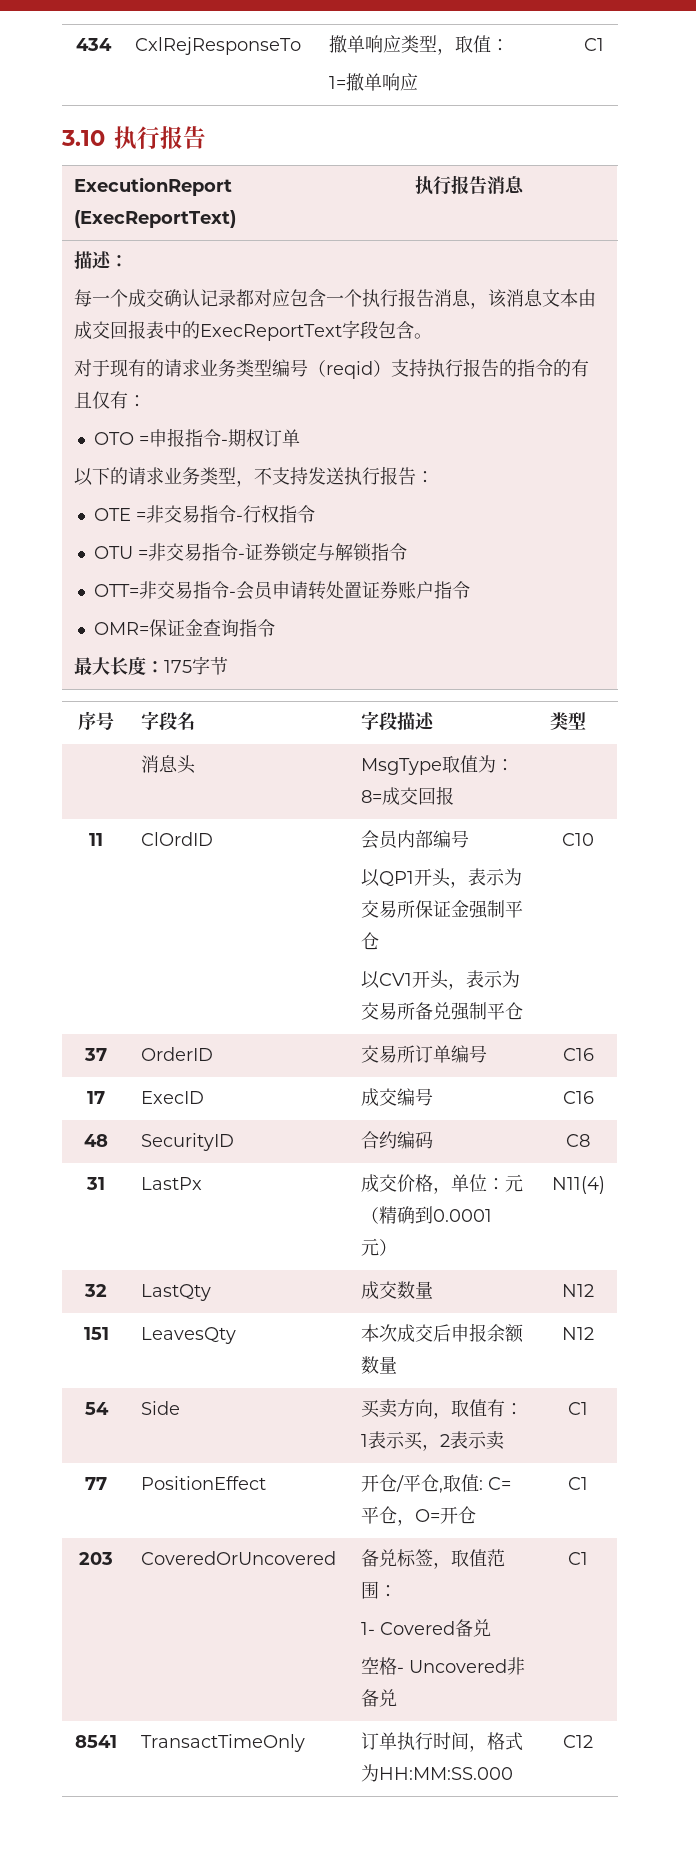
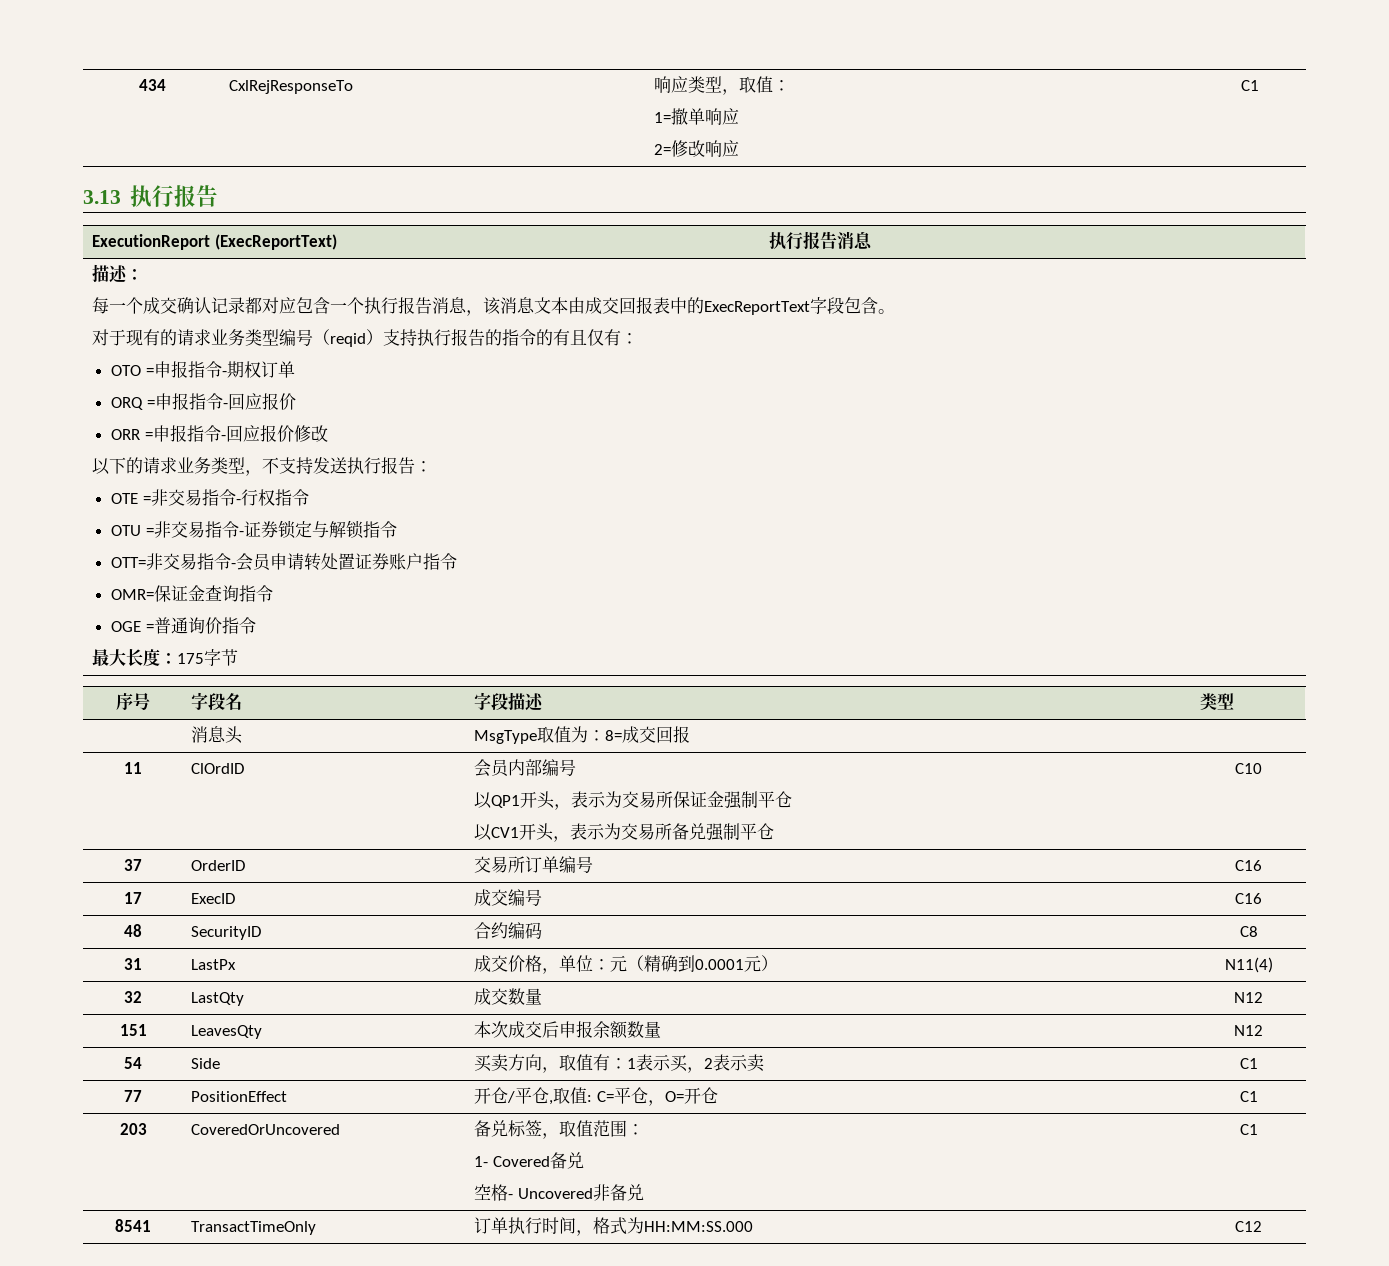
- 434 | CxlRejResponseTo | 撤单响应类型，取值：
- 1=撤单响应 | C1
- 3.10执行报告
+ 434 | CxlRejResponseTo | 响应类型，取值：
+ 1=撤单响应
+ 2=修改响应 | C1
+ 3.13执行报告
+ ORQ =申报指令-回应报价
+ ORR =申报指令-回应报价修改
+ OGE =普通询价指令

